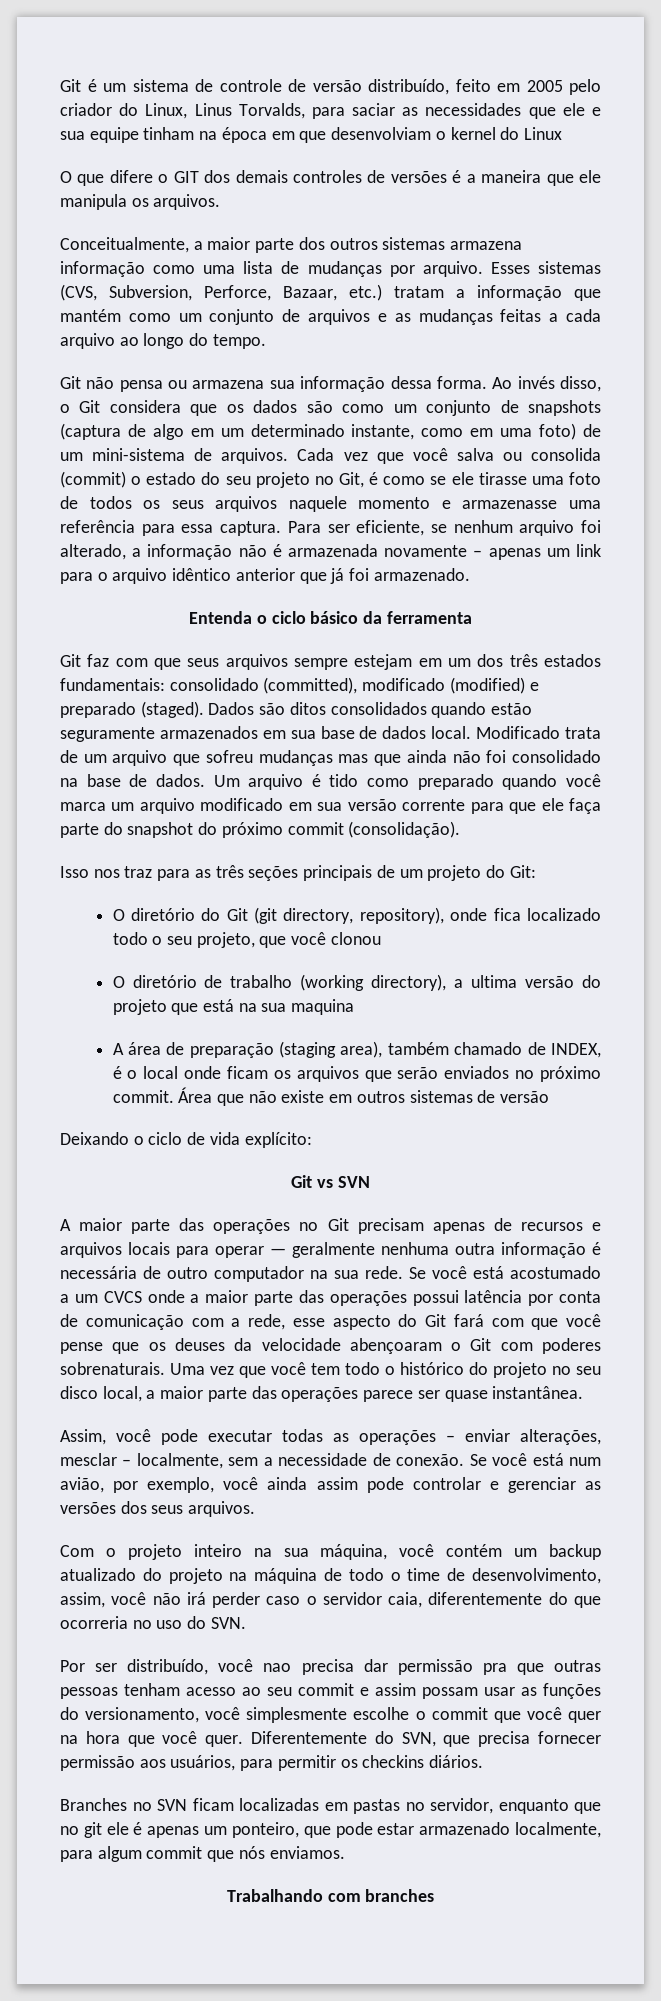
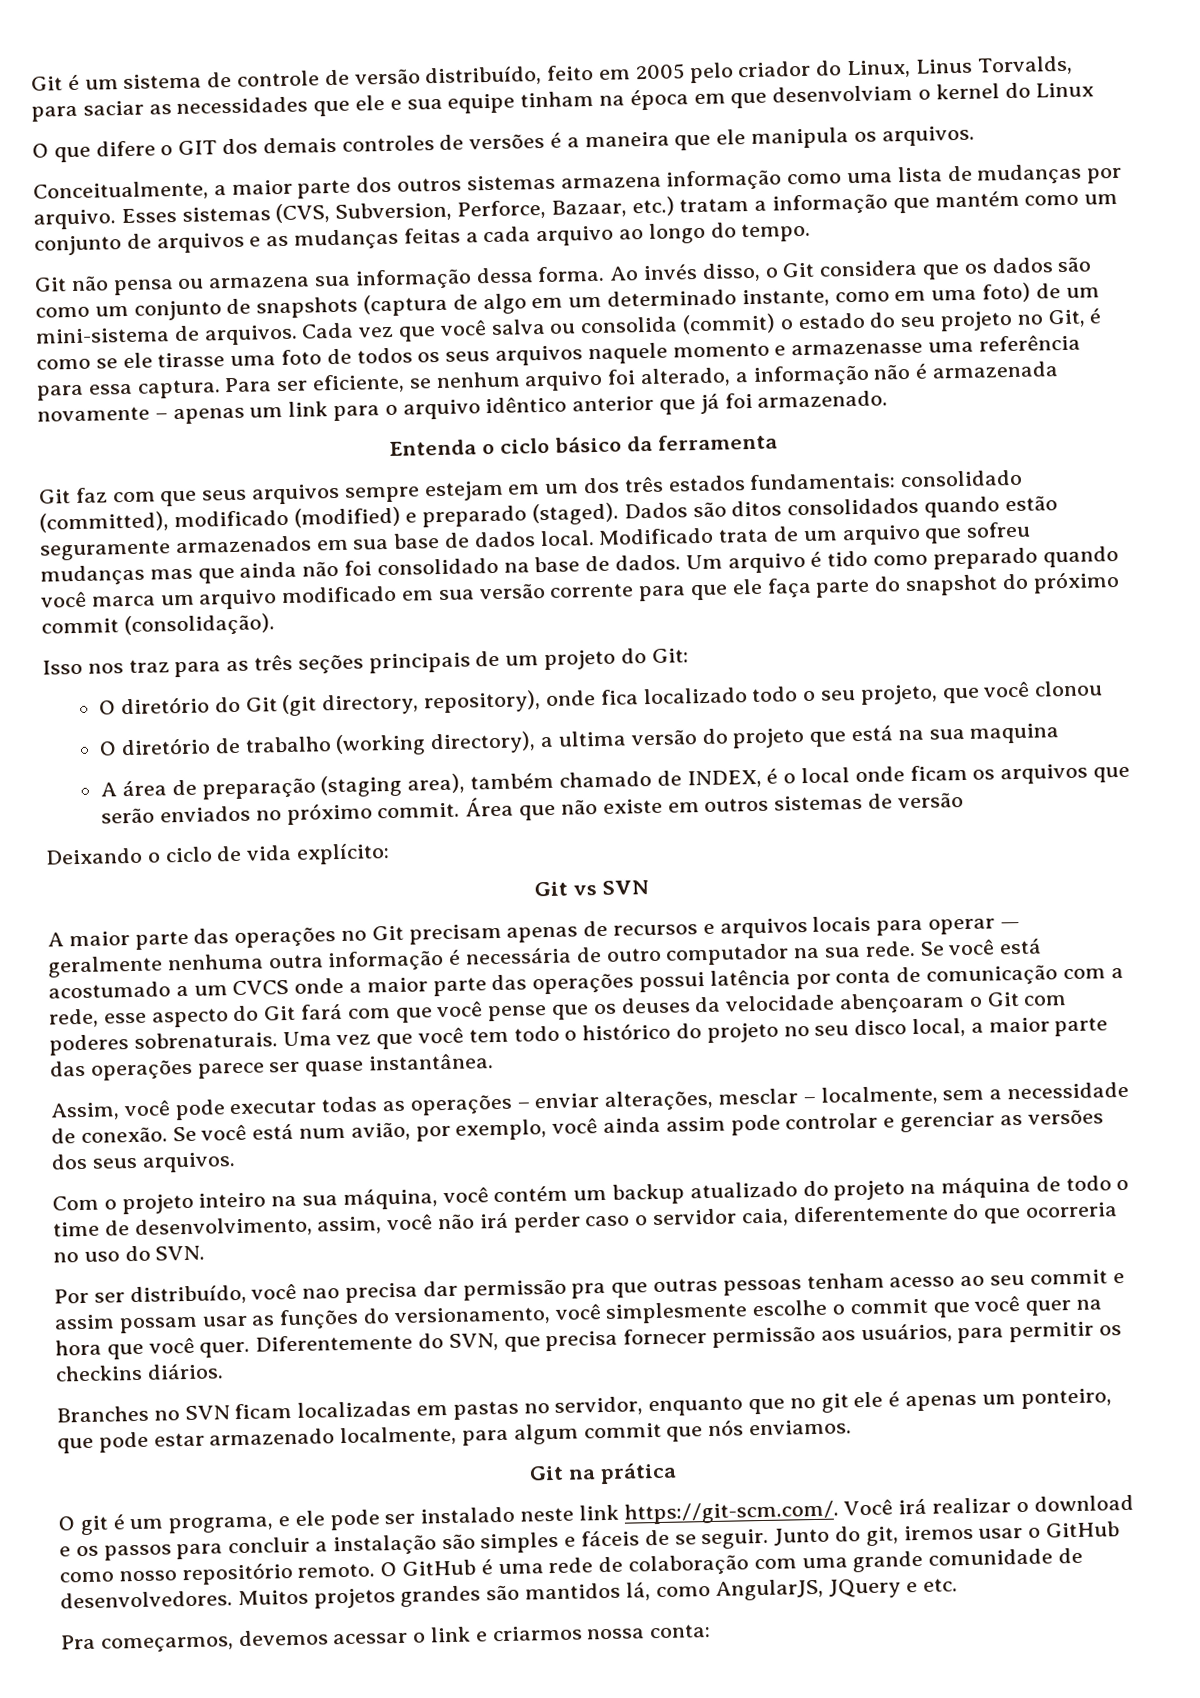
- Trabalhando com branches
+ Git na prática
+ O git é um programa, e ele pode ser instalado neste link https://git-scm.com/. Você irá realizar o download e os passos para concluir a instalação são simples e fáceis de se seguir. Junto do git, iremos usar o GitHub como nosso repositório remoto. O GitHub é uma rede de colaboração com uma grande comunidade de desenvolvedores. Muitos projetos grandes são mantidos lá, como AngularJS, JQuery e etc.
+ Pra começarmos, devemos acessar o link e criarmos nossa conta:

